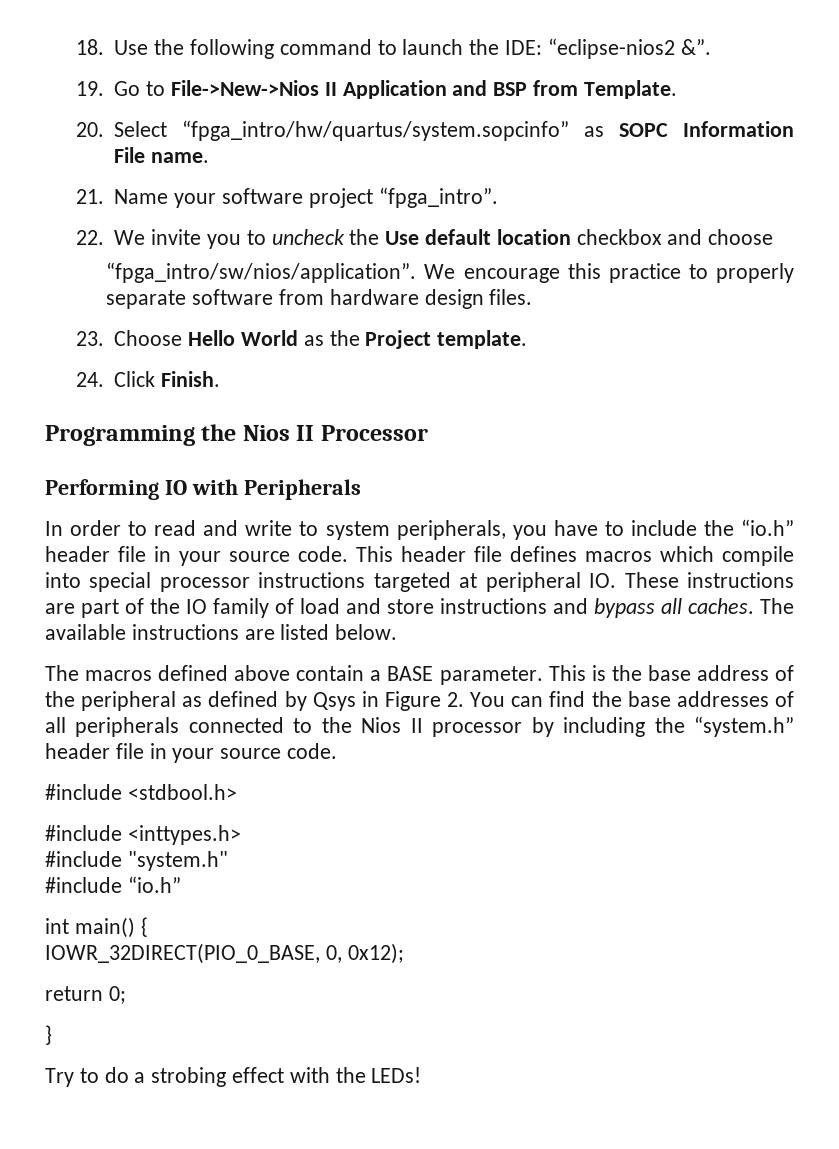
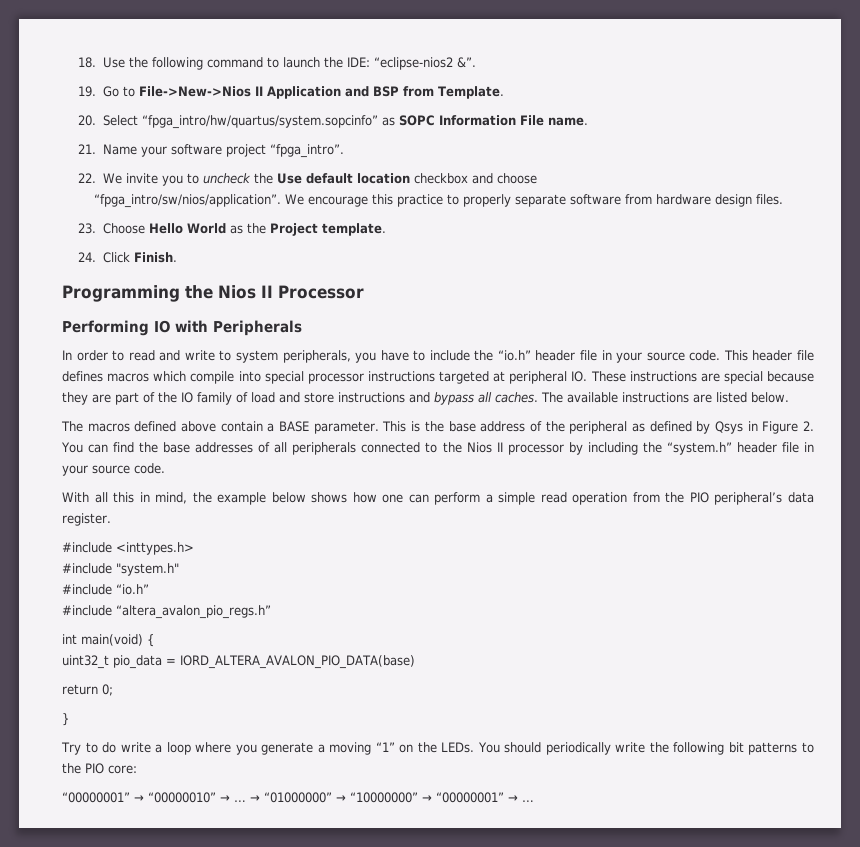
- This header file defines macros which compile into special processor instructions targeted at peripheral IO. These instructions are part of the IO family of load and store instructions and bypass all caches.
+ This header file defines macros which compile into special processor instructions targeted at peripheral IO. These instructions are special because they are part of the IO family of load and store instructions and bypass all caches.
- #include <stdbool.h>
+ With all this in mind, the example below shows how one can perform a simple read operation from the PIO peripheral’s data register.
+ #include “altera_avalon_pio_regs.h”
- int main() {
+ int main(void) {
- IOWR_32DIRECT(PIO_0_BASE, 0, 0x12);
+ uint32_t pio_data = IORD_ALTERA_AVALON_PIO_DATA(base)
- Try to do a strobing effect with the LEDs!
+ Try to do write a loop where you generate a moving “1” on the LEDs. You should periodically write the following bit patterns to the PIO core:
+ “00000001” → “00000010” → … → “01000000” → “10000000” → “00000001” → …

